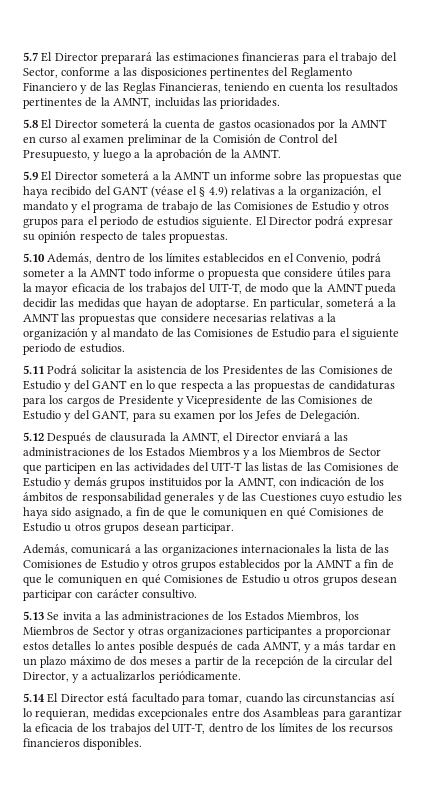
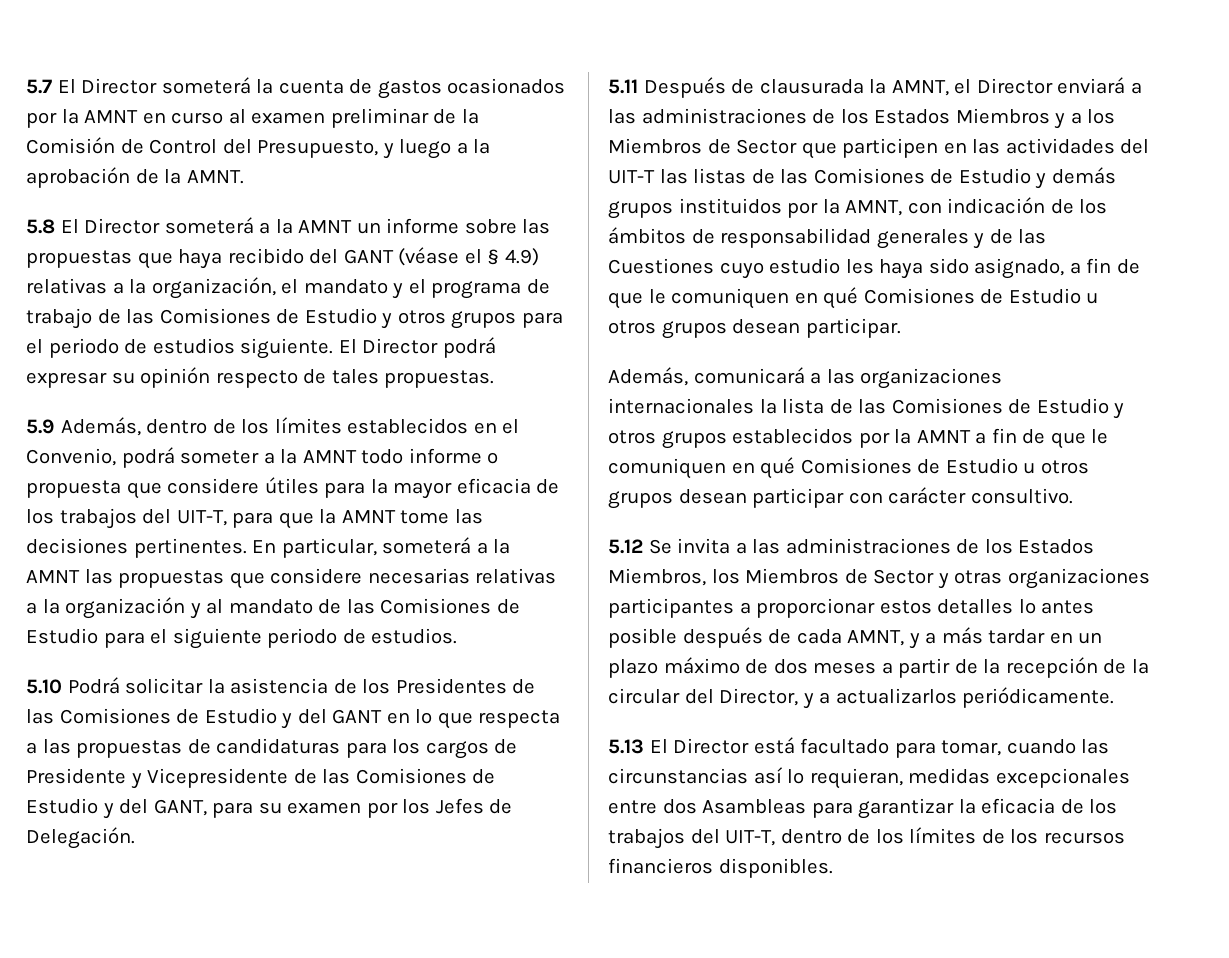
- 5.7 El Director preparará las estimaciones financieras para el trabajo del Sector, conforme a las disposiciones pertinentes del Reglamento Financiero y de las Reglas Financieras, teniendo en cuenta los resultados pertinentes de la AMNT, incluidas las prioridades.
- 5.8 El Director someterá la cuenta de gastos ocasionados por la AMNT en curso al examen preliminar de la Comisión de Control del Presupuesto, y luego a la aprobación de la AMNT.
+ 5.7 El Director someterá la cuenta de gastos ocasionados por la AMNT en curso al examen preliminar de la Comisión de Control del Presupuesto, y luego a la aprobación de la AMNT.
- 5.9 El Director someterá a la AMNT un informe sobre las propuestas que haya recibido del GANT (véase el § 4.9) relativas a la organización, el mandato y el programa de trabajo de las Comisiones de Estudio y otros grupos para el periodo de estudios siguiente.
+ 5.8 El Director someterá a la AMNT un informe sobre las propuestas que haya recibido del GANT (véase el § 4.9) relativas a la organización, el mandato y el programa de trabajo de las Comisiones de Estudio y otros grupos para el periodo de estudios siguiente.
- 5.10 Además, dentro de los límites establecidos en el Convenio, podrá someter a la AMNT todo informe o propuesta que considere útiles para la mayor eficacia de los trabajos del UIT-T, de modo que la AMNT pueda decidir las medidas que hayan de adoptarse.
+ 5.9 Además, dentro de los límites establecidos en el Convenio, podrá someter a la AMNT todo informe o propuesta que considere útiles para la mayor eficacia de los trabajos del UIT-T, para que la AMNT tome las decisiones pertinentes.
- 5.11 Podrá solicitar la asistencia de los Presidentes de las Comisiones de Estudio y del GANT en lo que respecta a las propuestas de candidaturas para los cargos de Presidente y Vicepresidente de las Comisiones de Estudio y del GANT, para su examen por los Jefes de Delegación.
+ 5.10 Podrá solicitar la asistencia de los Presidentes de las Comisiones de Estudio y del GANT en lo que respecta a las propuestas de candidaturas para los cargos de Presidente y Vicepresidente de las Comisiones de Estudio y del GANT, para su examen por los Jefes de Delegación.
- 5.12 Después de clausurada la AMNT, el Director enviará a las administraciones de los Estados Miembros y a los Miembros de Sector que participen en las actividades del UIT-T las listas de las Comisiones de Estudio y demás grupos instituidos por la AMNT, con indicación de los ámbitos de responsabilidad generales y de las Cuestiones cuyo estudio les haya sido asignado, a fin de que le comuniquen en qué Comisiones de Estudio u otros grupos desean participar.
+ 5.11 Después de clausurada la AMNT, el Director enviará a las administraciones de los Estados Miembros y a los Miembros de Sector que participen en las actividades del UIT-T las listas de las Comisiones de Estudio y demás grupos instituidos por la AMNT, con indicación de los ámbitos de responsabilidad generales y de las Cuestiones cuyo estudio les haya sido asignado, a fin de que le comuniquen en qué Comisiones de Estudio u otros grupos desean participar.
- 5.13 Se invita a las administraciones de los Estados Miembros, los Miembros de Sector y otras organizaciones participantes a proporcionar estos detalles lo antes posible después de cada AMNT, y a más tardar en un plazo máximo de dos meses a partir de la recepción de la circular del Director, y a actualizarlos periódicamente.
+ 5.12 Se invita a las administraciones de los Estados Miembros, los Miembros de Sector y otras organizaciones participantes a proporcionar estos detalles lo antes posible después de cada AMNT, y a más tardar en un plazo máximo de dos meses a partir de la recepción de la circular del Director, y a actualizarlos periódicamente.
- 5.14 El Director está facultado para tomar, cuando las circunstancias así lo requieran, medidas excepcionales entre dos Asambleas para garantizar la eficacia de los trabajos del UIT-T, dentro de los límites de los recursos financieros disponibles.
+ 5.13 El Director está facultado para tomar, cuando las circunstancias así lo requieran, medidas excepcionales entre dos Asambleas para garantizar la eficacia de los trabajos del UIT-T, dentro de los límites de los recursos financieros disponibles.

